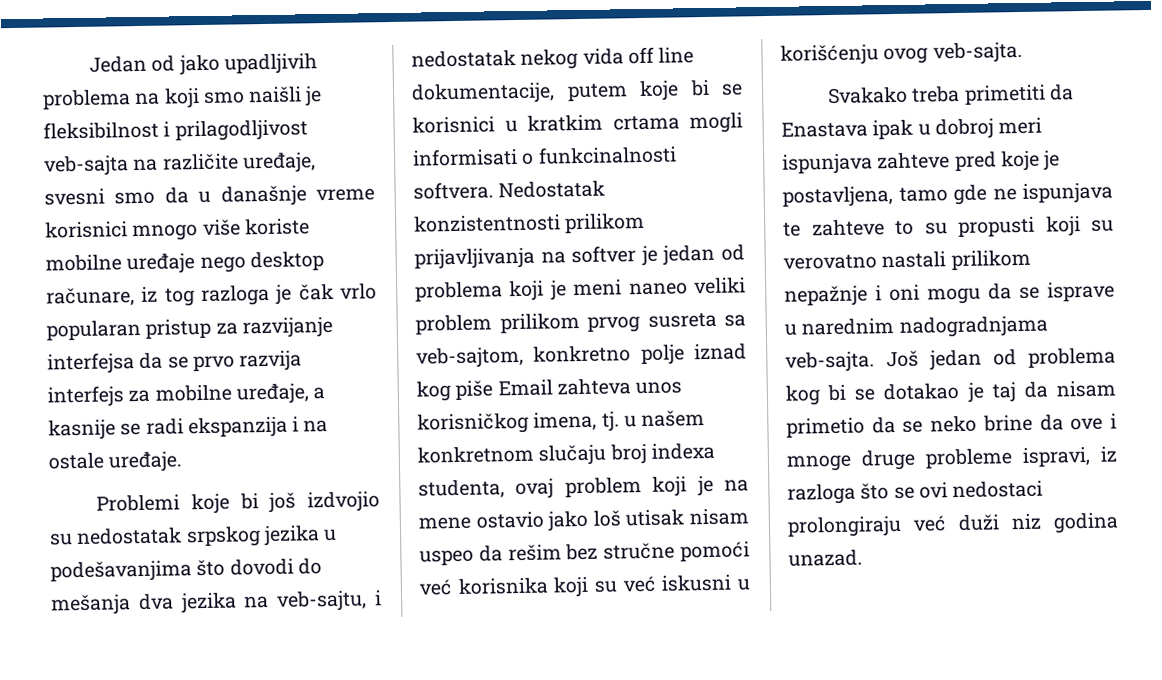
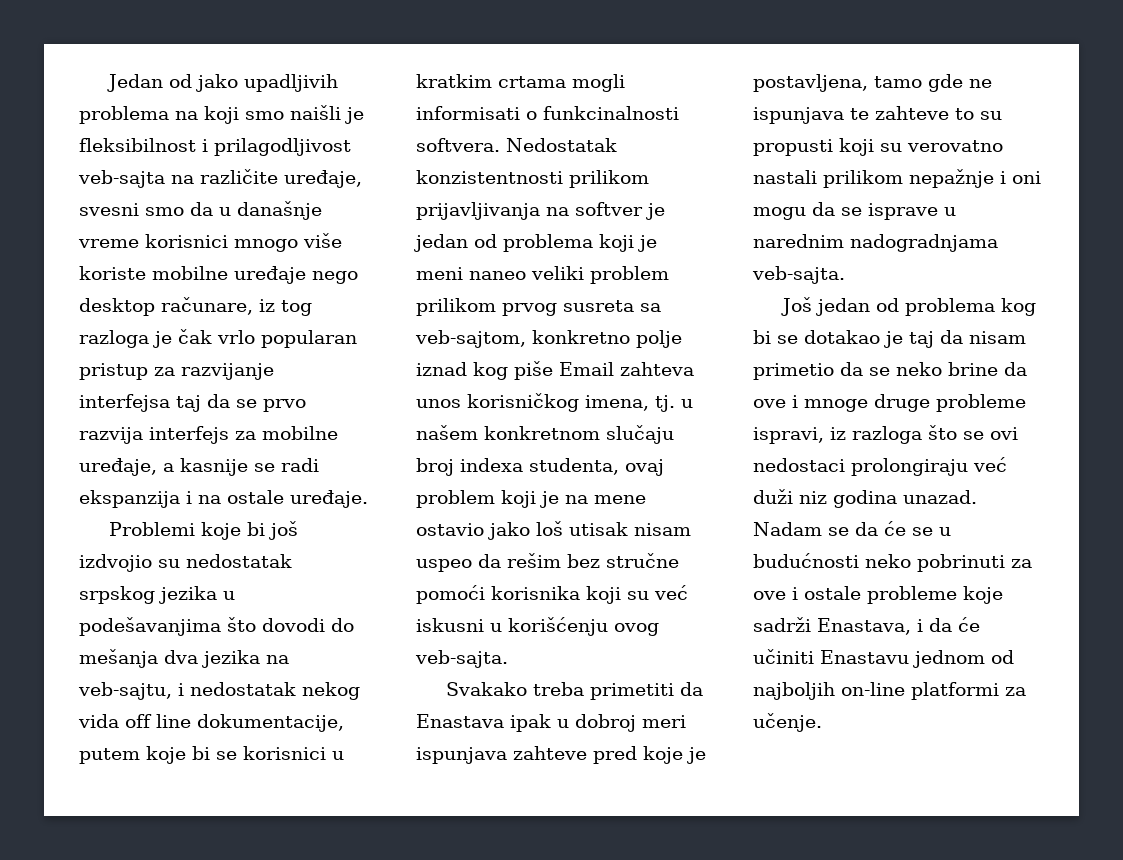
- Jedan od jako upadljivih problema na koji smo naišli je fleksibilnost i prilagodljivost veb-sajta na različite uređaje, svesni smo da u današnje vreme korisnici mnogo više koriste mobilne uređaje nego desktop računare, iz tog razloga je čak vrlo popularan pristup za razvijanje interfejsa da se prvo razvija interfejs za mobilne uređaje, a kasnije se radi ekspanzija i na ostale uređaje.
+ Jedan od jako upadljivih problema na koji smo naišli je fleksibilnost i prilagodljivost veb-sajta na različite uređaje, svesni smo da u današnje vreme korisnici mnogo više koriste mobilne uređaje nego desktop računare, iz tog razloga je čak vrlo popularan pristup za razvijanje interfejsa taj da se prvo razvija interfejs za mobilne uređaje, a kasnije se radi ekspanzija i na ostale uređaje.
- Nedostatak konzistentnosti prilikom prijavljivanja na softver je jedan od problema koji je meni naneo veliki problem prilikom prvog susreta sa veb-sajtom, konkretno polje iznad kog piše Email zahteva unos korisničkog imena, tj. u našem konkretnom slučaju broj indexa studenta, ovaj problem koji je na mene ostavio jako loš utisak nisam uspeo da rešim bez stručne pomoći već korisnika koji su već iskusni u korišćenju ovog veb-sajta.
+ Nedostatak konzistentnosti prilikom prijavljivanja na softver je jedan od problema koji je meni naneo veliki problem prilikom prvog susreta sa veb-sajtom, konkretno polje iznad kog piše Email zahteva unos korisničkog imena, tj. u našem konkretnom slučaju broj indexa studenta, ovaj problem koji je na mene ostavio jako loš utisak nisam uspeo da rešim bez stručne pomoći korisnika koji su već iskusni u korišćenju ovog veb-sajta.
- Svakako treba primetiti da Enastava ipak u dobroj meri ispunjava zahteve pred koje je postavljena, tamo gde ne ispunjava te zahteve to su propusti koji su verovatno nastali prilikom nepažnje i oni mogu da se isprave u narednim nadogradnjama veb-sajta. Još jedan od problema kog bi se dotakao je taj da nisam primetio da se neko brine da ove i mnoge druge probleme ispravi, iz razloga što se ovi nedostaci prolongiraju već duži niz godina unazad.
+ Svakako treba primetiti da Enastava ipak u dobroj meri ispunjava zahteve pred koje je postavljena, tamo gde ne ispunjava te zahteve to su propusti koji su verovatno nastali prilikom nepažnje i oni mogu da se isprave u narednim nadogradnjama veb-sajta.
+ Još jedan od problema kog bi se dotakao je taj da nisam primetio da se neko brine da ove i mnoge druge probleme ispravi, iz razloga što se ovi nedostaci prolongiraju već duži niz godina unazad.
+ Nadam se da će se u budućnosti neko pobrinuti za ove i ostale probleme koje sadrži Enastava, i da će učiniti Enastavu jednom od najboljih on-line platformi za učenje.

